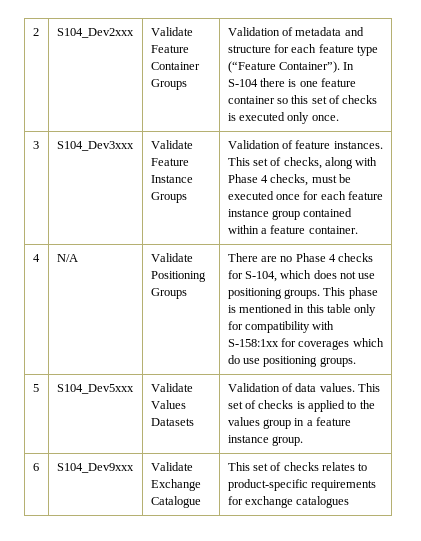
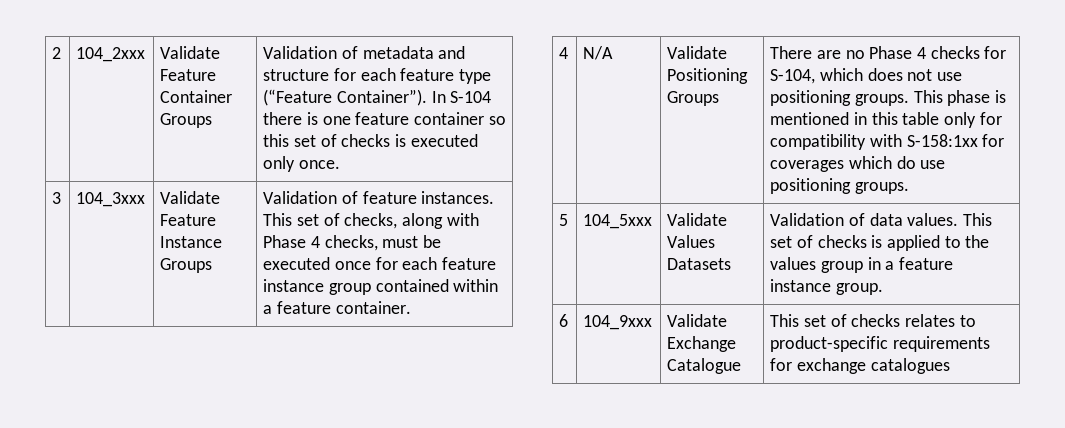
- 2 | S104_Dev2xxx | Validate Feature Container Groups | Validation of metadata and structure for each feature type (“Feature Container”). In S-104 there is one feature container so this set of checks is executed only once.
+ 2 | 104_2xxx | Validate Feature Container Groups | Validation of metadata and structure for each feature type (“Feature Container”). In S-104 there is one feature container so this set of checks is executed only once.
- 3 | S104_Dev3xxx | Validate Feature Instance Groups | Validation of feature instances. This set of checks, along with Phase 4 checks, must be executed once for each feature instance group contained within a feature container.
+ 3 | 104_3xxx | Validate Feature Instance Groups | Validation of feature instances. This set of checks, along with Phase 4 checks, must be executed once for each feature instance group contained within a feature container.
- 5 | S104_Dev5xxx | Validate Values Datasets | Validation of data values. This set of checks is applied to the values group in a feature instance group.
+ 5 | 104_5xxx | Validate Values Datasets | Validation of data values. This set of checks is applied to the values group in a feature instance group.
- 6 | S104_Dev9xxx | Validate Exchange Catalogue | This set of checks relates to product-specific requirements for exchange catalogues
+ 6 | 104_9xxx | Validate Exchange Catalogue | This set of checks relates to product-specific requirements for exchange catalogues

